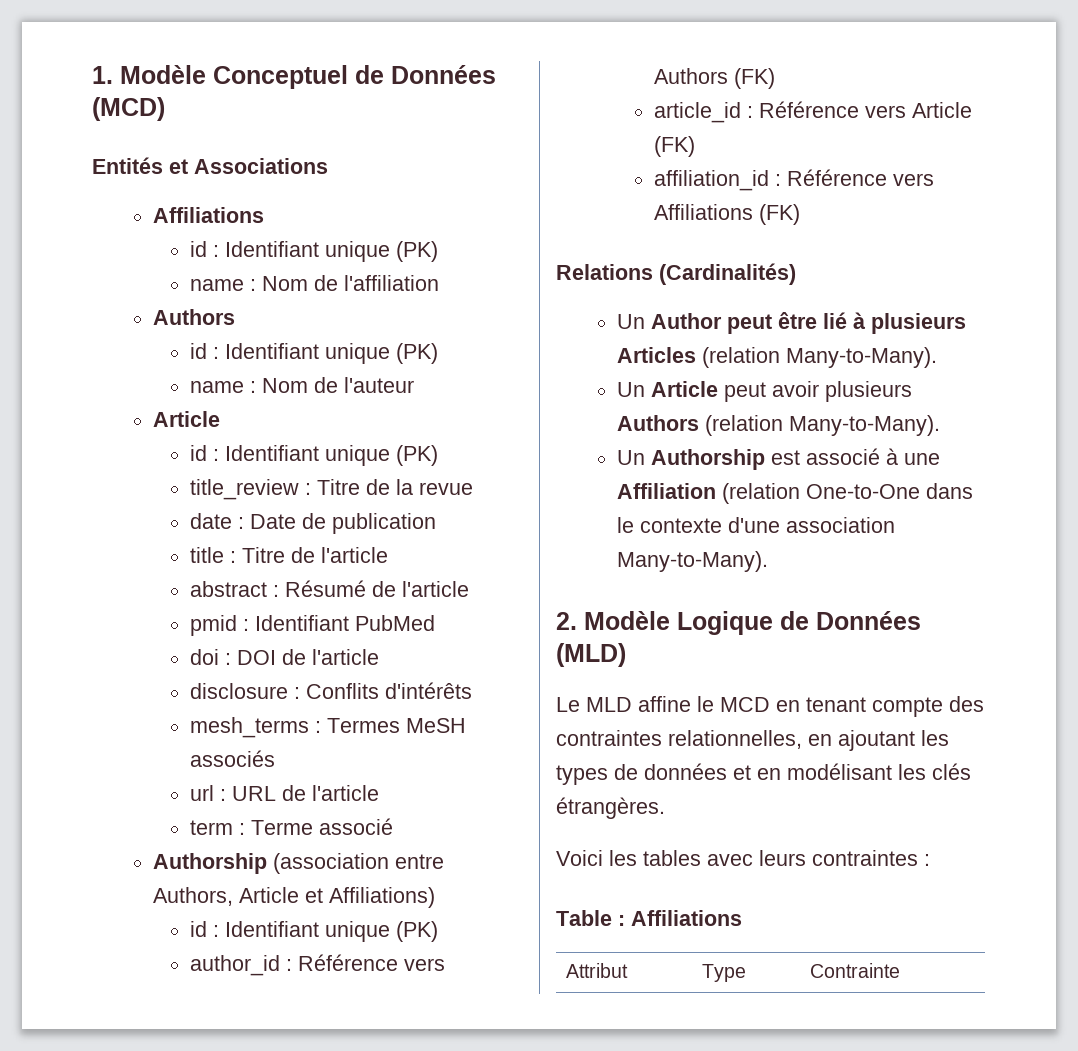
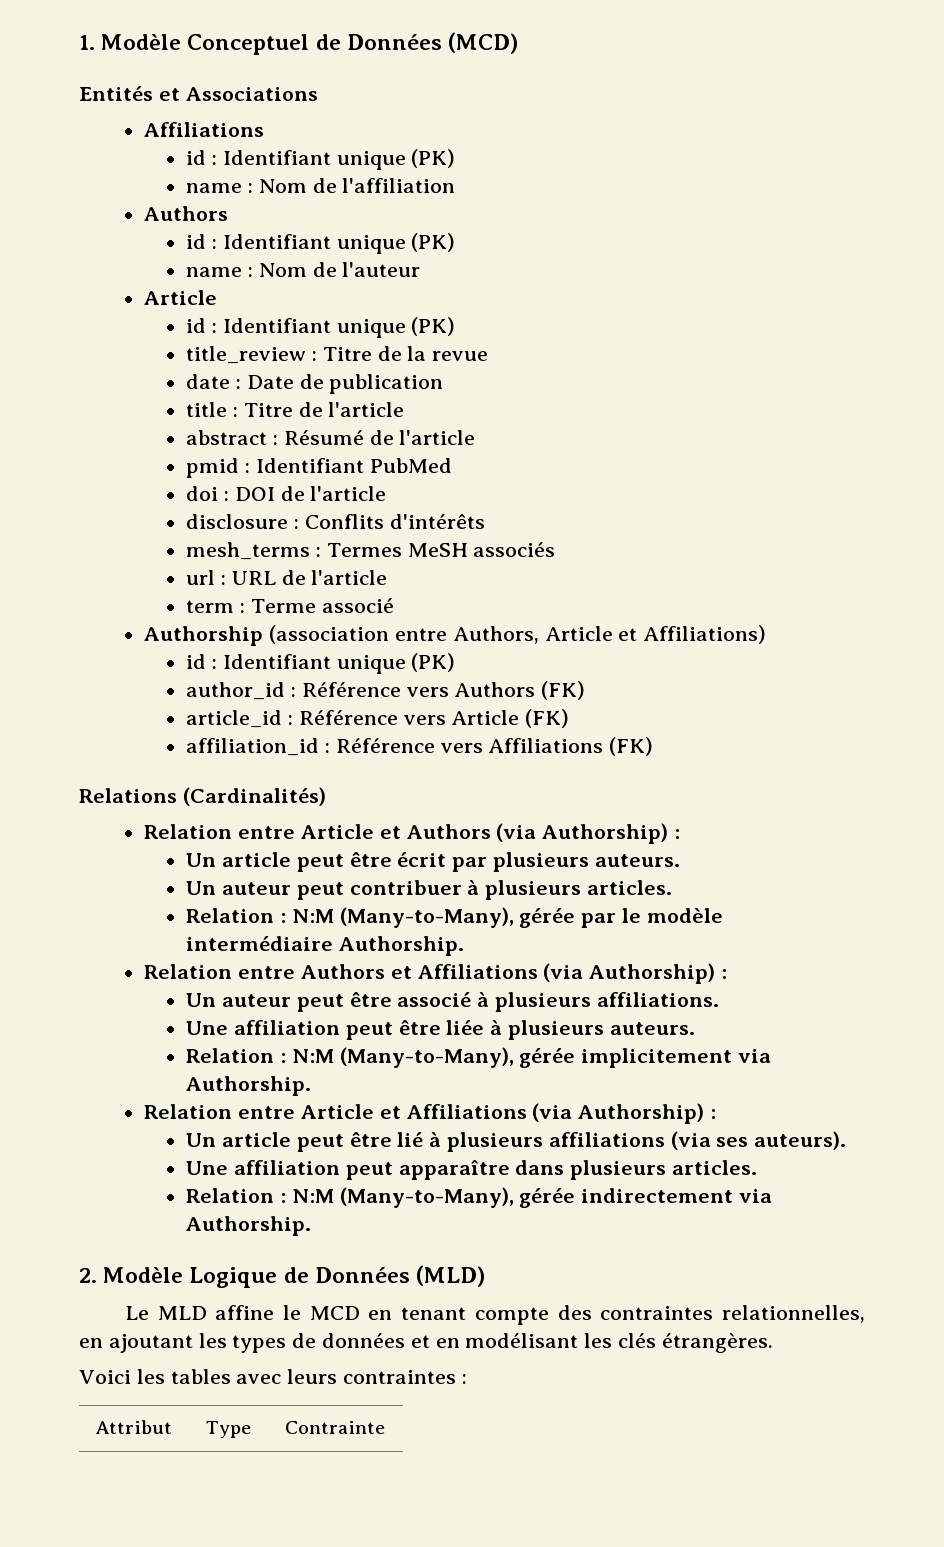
- Un Author peut être lié à plusieurs Articles (relation Many-to-Many).
- Un Article peut avoir plusieurs Authors (relation Many-to-Many).
- Un Authorship est associé à une Affiliation (relation One-to-One dans le contexte d'une association Many-to-Many).
+ Relation entre Article et Authors (via Authorship) :
+ Un article peut être écrit par plusieurs auteurs.
+ Un auteur peut contribuer à plusieurs articles.
+ Relation : N:M (Many-to-Many), gérée par le modèle intermédiaire Authorship.
+ Relation entre Authors et Affiliations (via Authorship) :
+ Un auteur peut être associé à plusieurs affiliations.
+ Une affiliation peut être liée à plusieurs auteurs.
+ Relation : N:M (Many-to-Many), gérée implicitement via Authorship.
+ Relation entre Article et Affiliations (via Authorship) :
+ Un article peut être lié à plusieurs affiliations (via ses auteurs).
+ Une affiliation peut apparaître dans plusieurs articles.
+ Relation : N:M (Many-to-Many), gérée indirectement via Authorship.
- Table : Affiliations

